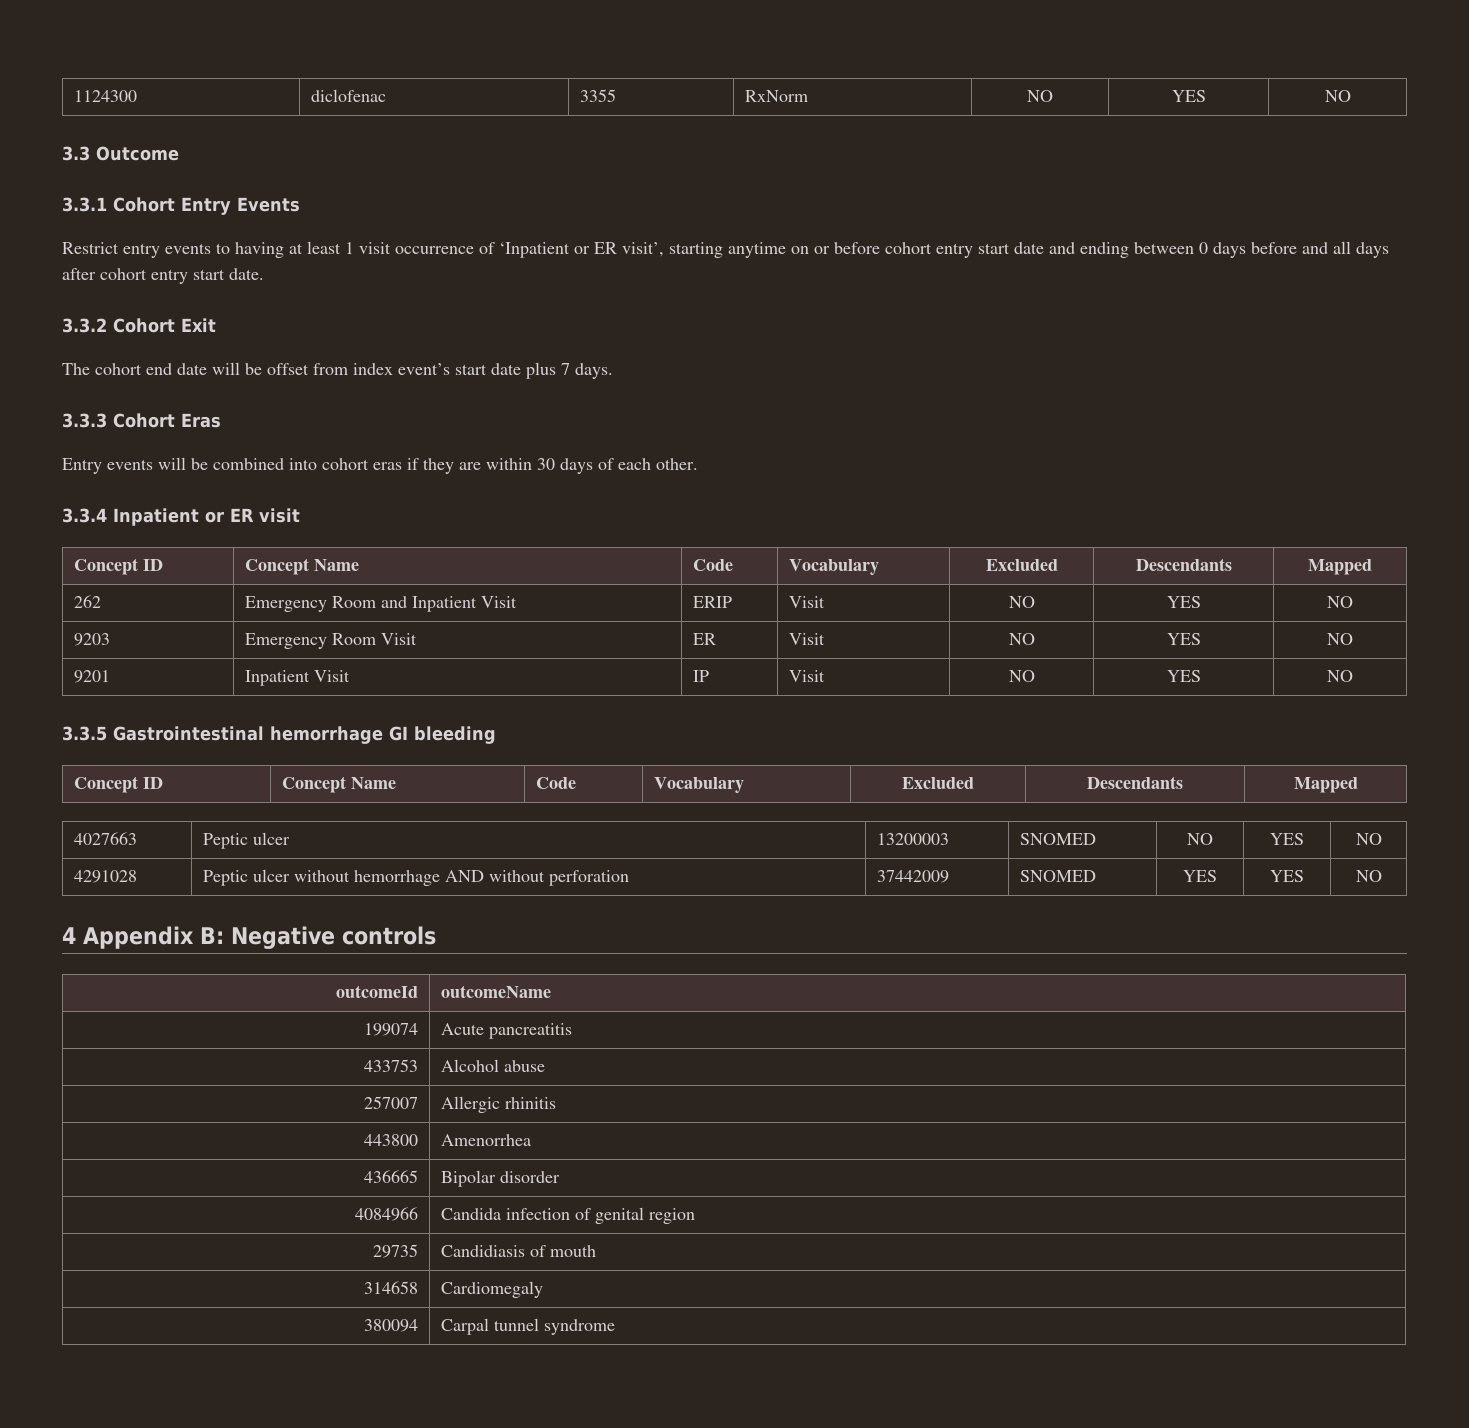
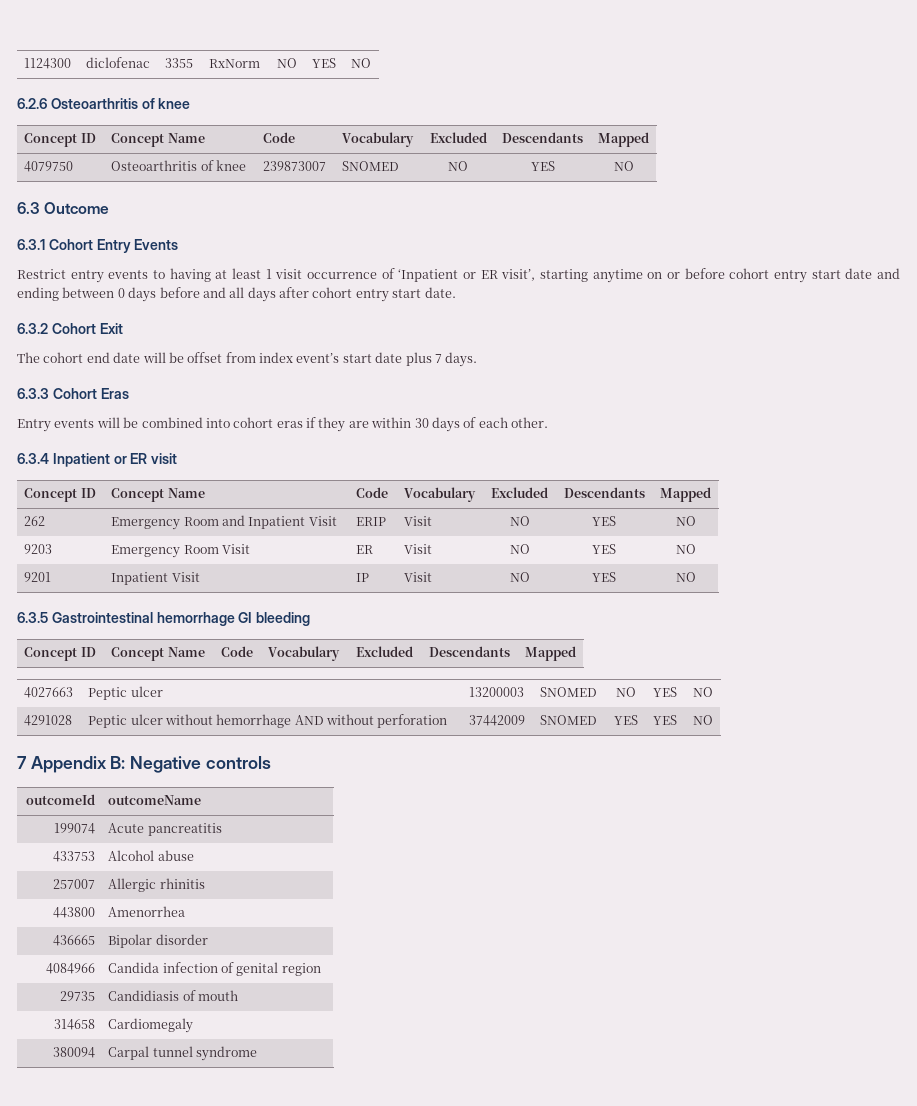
- 3.3 Outcome
+ 6.2.6 Osteoarthritis of knee
+ Concept ID | Concept Name | Code | Vocabulary | Excluded | Descendants | Mapped
+ 4079750 | Osteoarthritis of knee | 239873007 | SNOMED | NO | YES | NO
+ 6.3 Outcome
- 3.3.1 Cohort Entry Events
+ 6.3.1 Cohort Entry Events
- 3.3.2 Cohort Exit
+ 6.3.2 Cohort Exit
- 3.3.3 Cohort Eras
+ 6.3.3 Cohort Eras
- 3.3.4 Inpatient or ER visit
+ 6.3.4 Inpatient or ER visit
- 3.3.5 Gastrointestinal hemorrhage GI bleeding
+ 6.3.5 Gastrointestinal hemorrhage GI bleeding
- 4 Appendix B: Negative controls
+ 7 Appendix B: Negative controls

